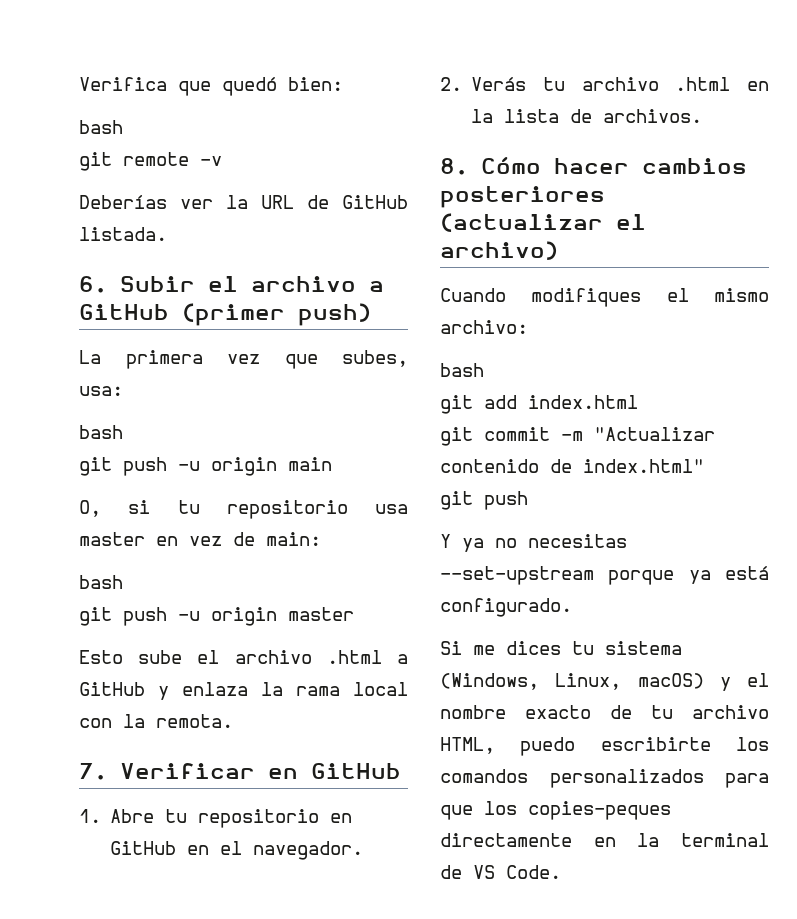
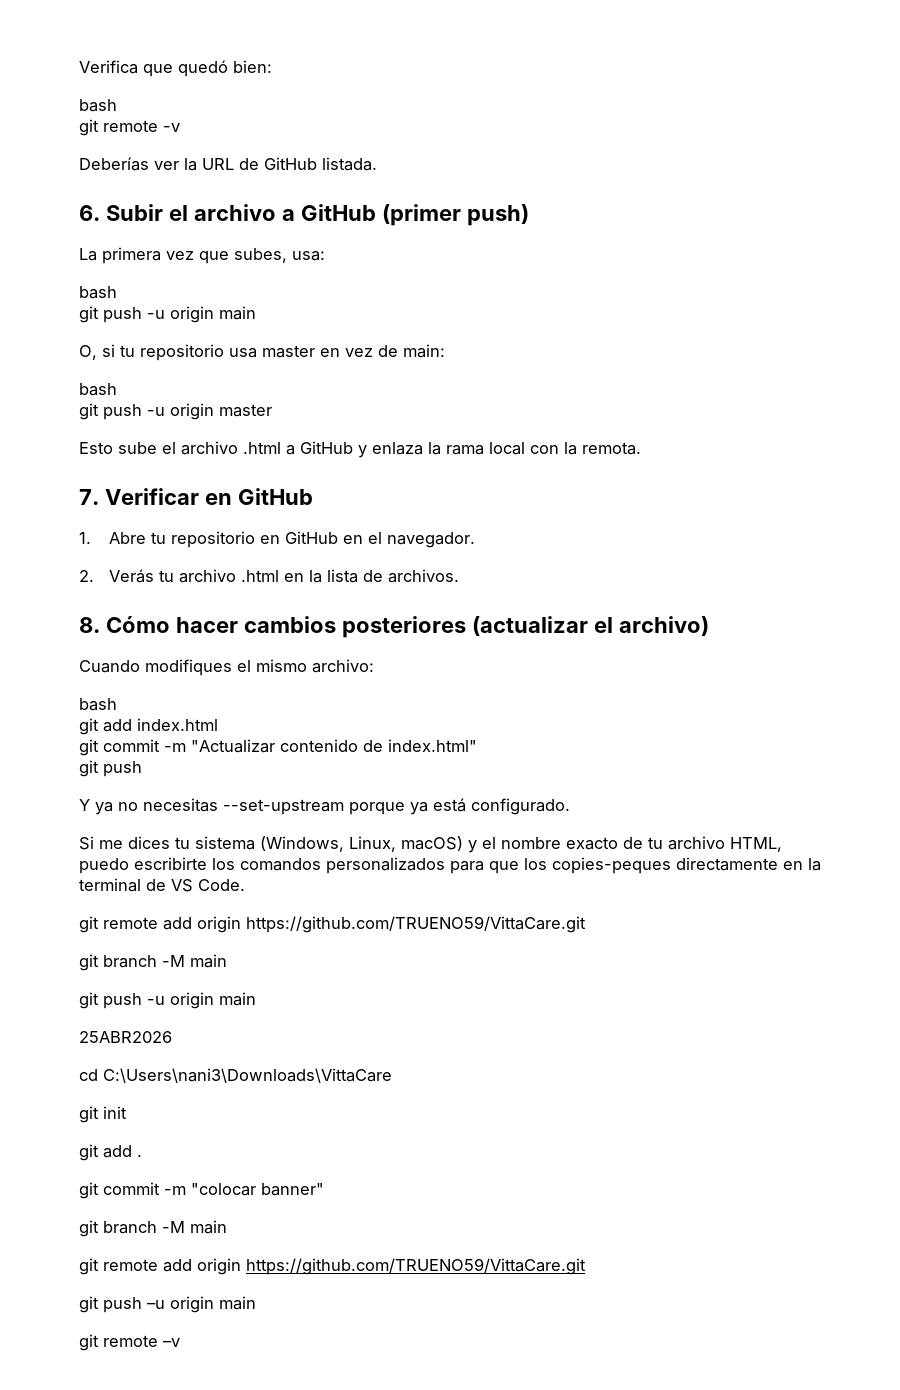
  Si me dices tu sistema (Windows, Linux, macOS) y el nombre exacto de tu archivo HTML, puedo escribirte los comandos personalizados para que los copies-peques directamente en la terminal de VS Code.
+ git remote add origin https://github.com/TRUENO59/VittaCare.git
+ git branch -M main
+ git push -u origin main
+ 25ABR2026
+ cd C:\Users\nani3\Downloads\VittaCare
+ git init
+ git add .
+ git commit -m "colocar banner"
+ git branch -M main
+ git remote add origin https://github.com/TRUENO59/VittaCare.git
+ git push –u origin main
+ git remote –v

